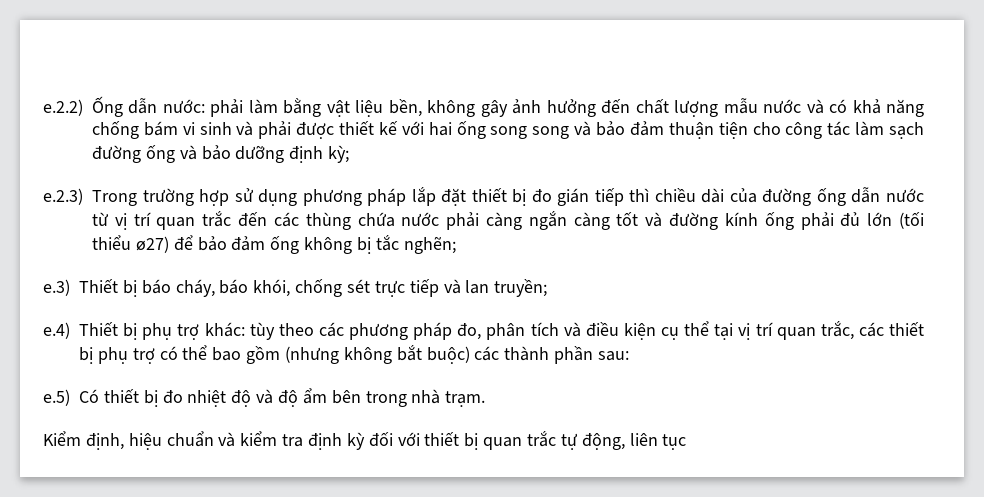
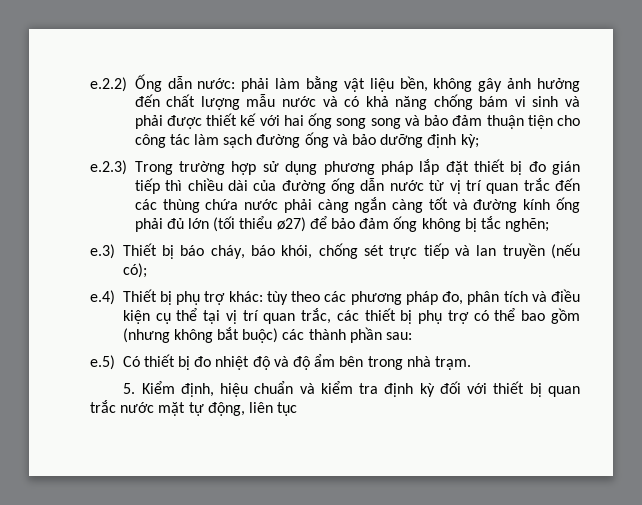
- e.3) Thiết bị báo cháy, báo khói, chống sét trực tiếp và lan truyền;
+ e.3) Thiết bị báo cháy, báo khói, chống sét trực tiếp và lan truyền (nếu có);
- Kiểm định, hiệu chuẩn và kiểm tra định kỳ đối với thiết bị quan trắc tự động, liên tục
+ 5. Kiểm định, hiệu chuẩn và kiểm tra định kỳ đối với thiết bị quan trắc nước mặt tự động, liên tục

